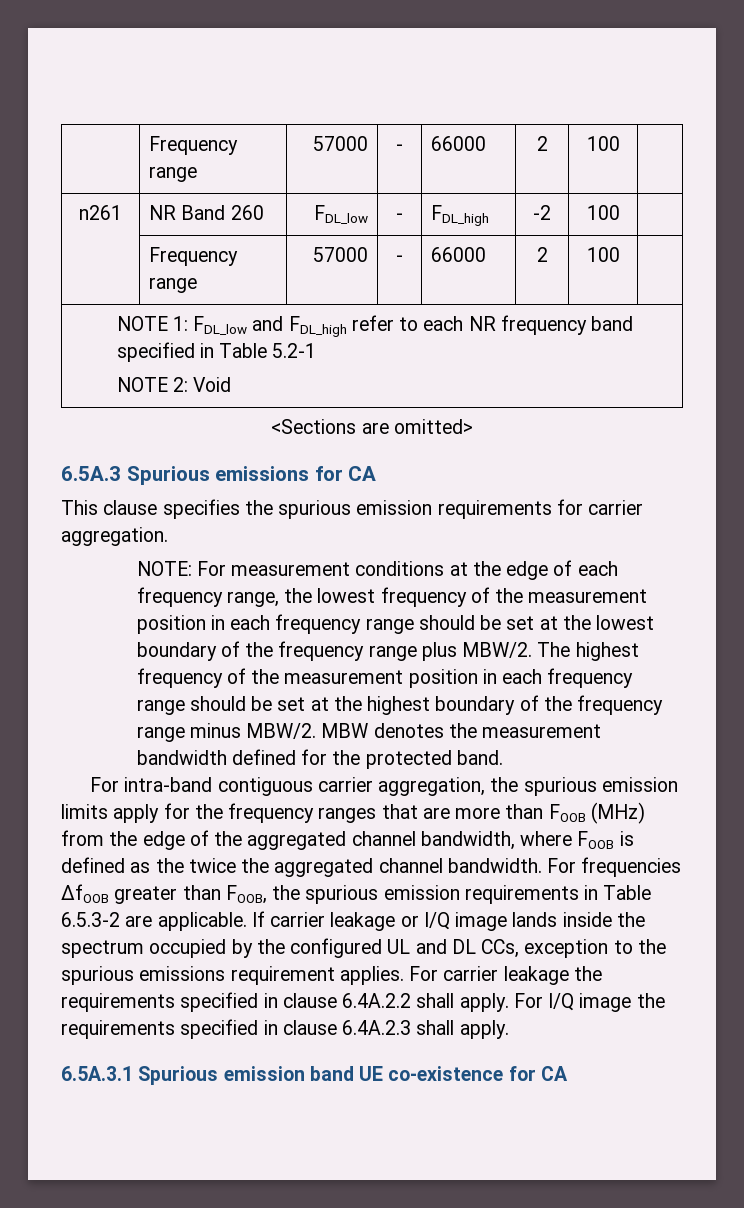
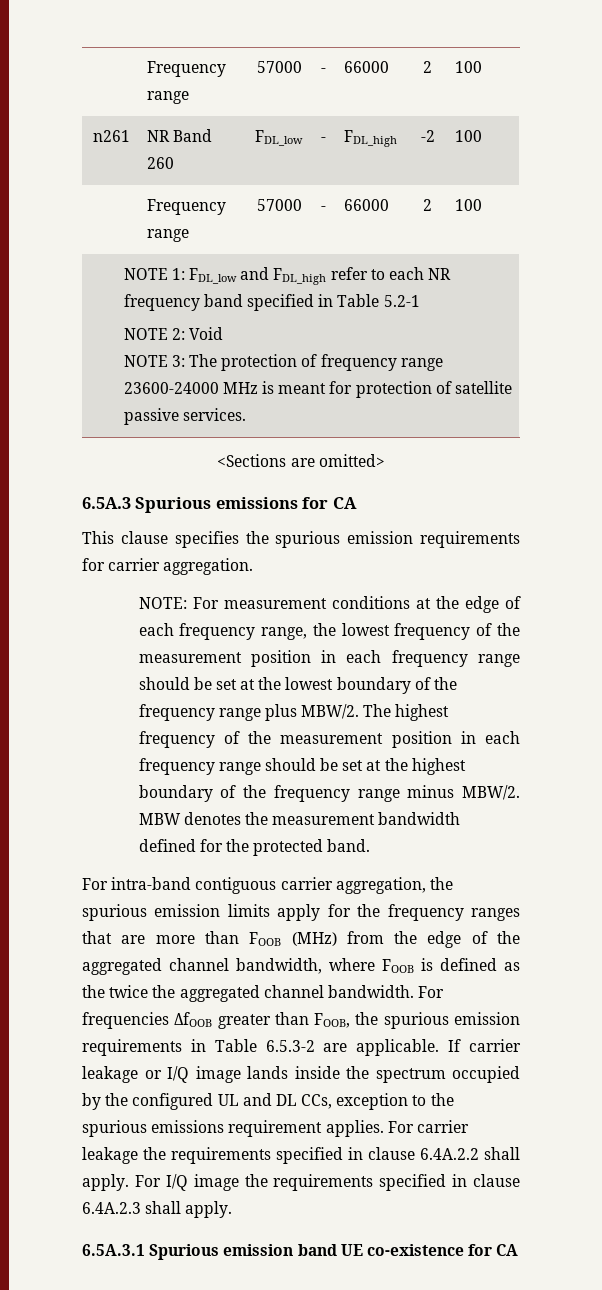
  NOTE 1: FDL_low and FDL_high refer to each NR frequency band specified in Table 5.2-1
  NOTE 2: Void
+ NOTE 3: The protection of frequency range 23600-24000 MHz is meant for protection of satellite passive services.

